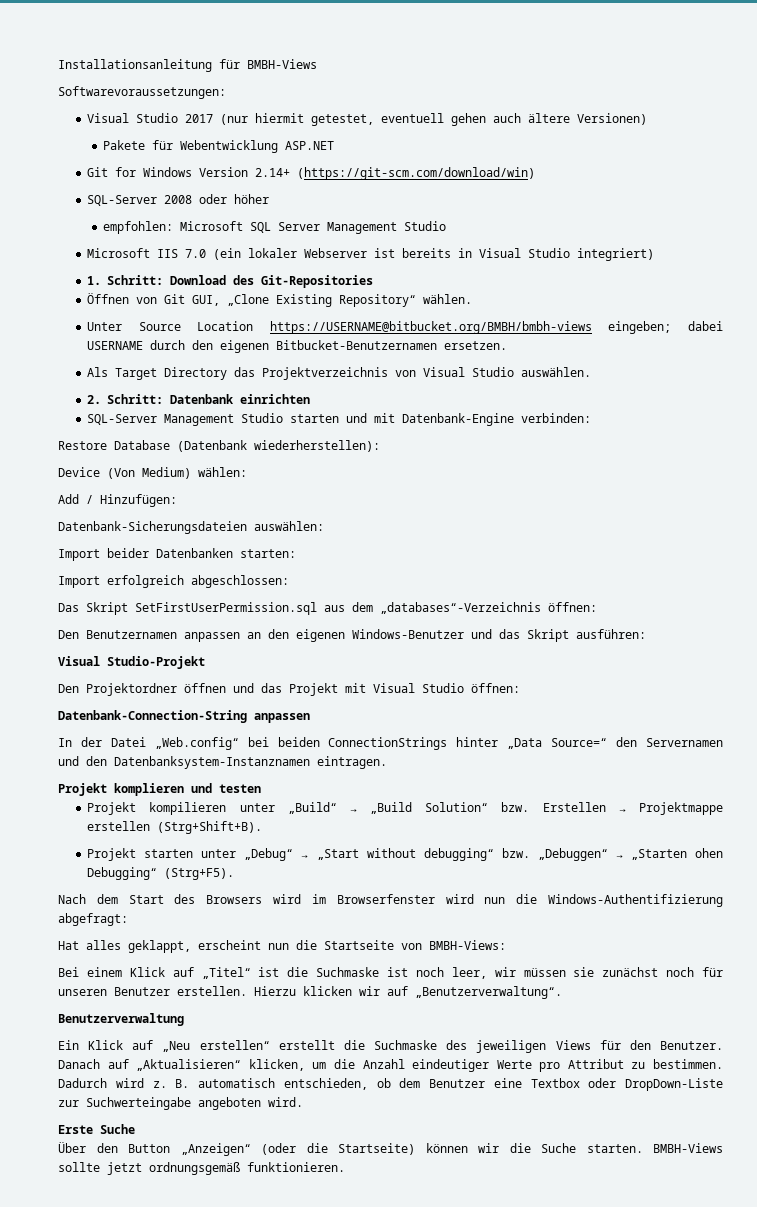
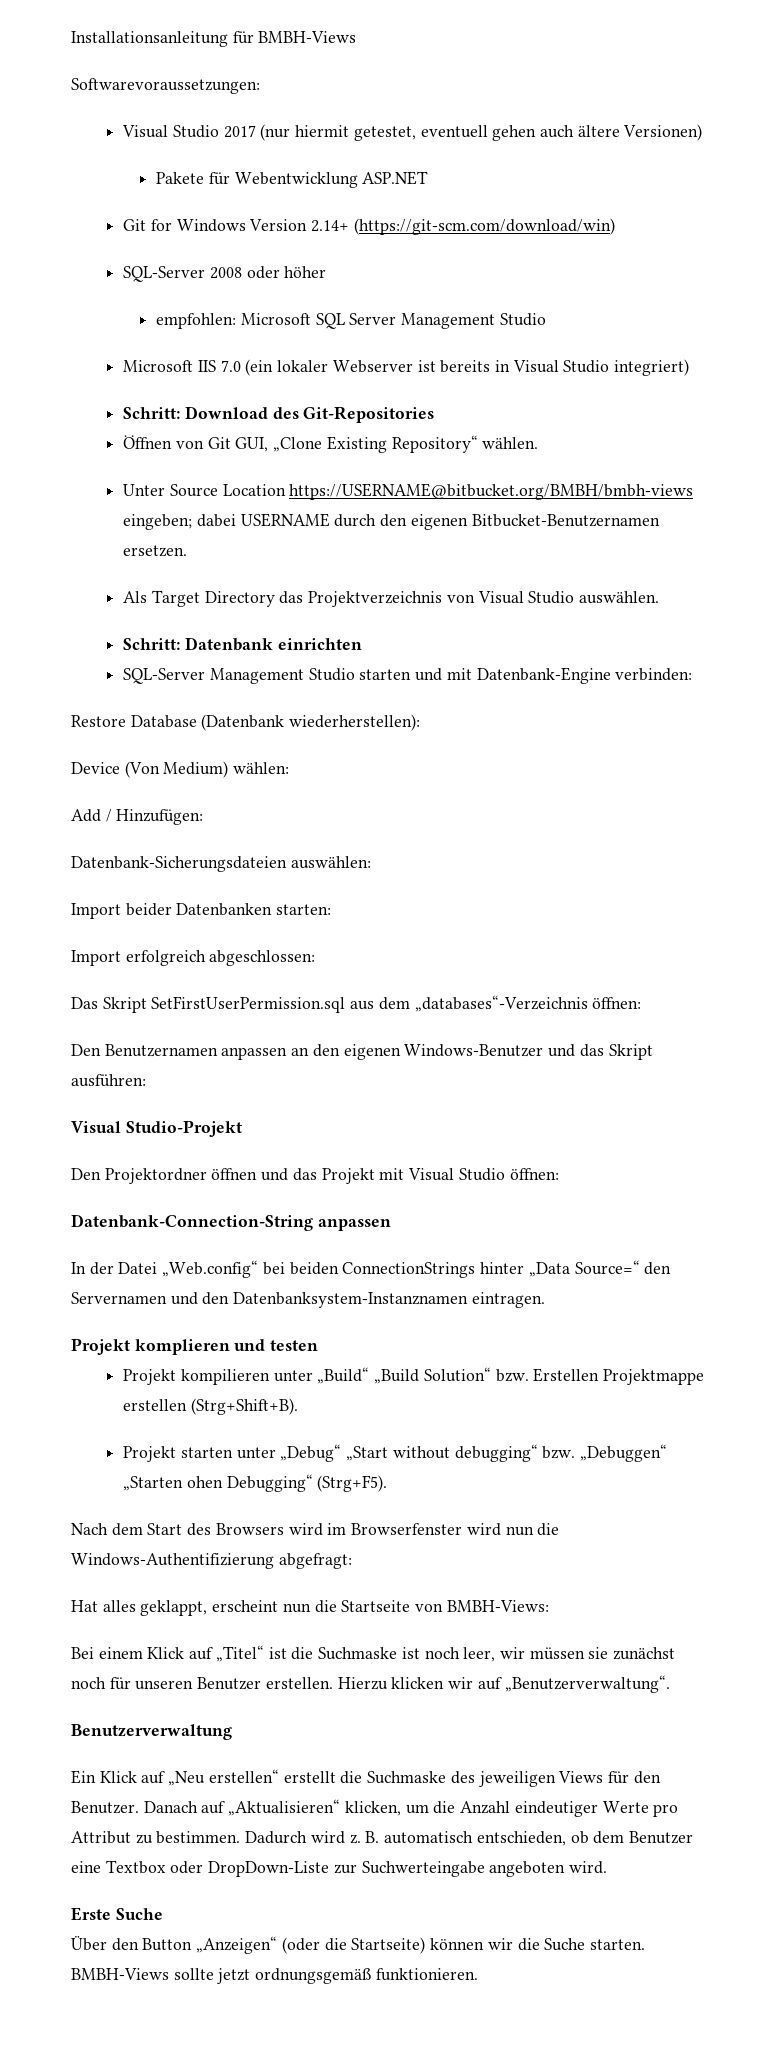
- 1. Schritt: Download des Git-Repositories
+ Schritt: Download des Git-Repositories
- 2. Schritt: Datenbank einrichten
+ Schritt: Datenbank einrichten
- Projekt kompilieren unter „Build“ → „Build Solution“ bzw. Erstellen → Projektmappe erstellen (Strg+Shift+B).
+ Projekt kompilieren unter „Build“ „Build Solution“ bzw. Erstellen Projektmappe erstellen (Strg+Shift+B).
- Projekt starten unter „Debug“ → „Start without debugging“ bzw. „Debuggen“ → „Starten ohen Debugging“ (Strg+F5).
+ Projekt starten unter „Debug“ „Start without debugging“ bzw. „Debuggen“ „Starten ohen Debugging“ (Strg+F5).

